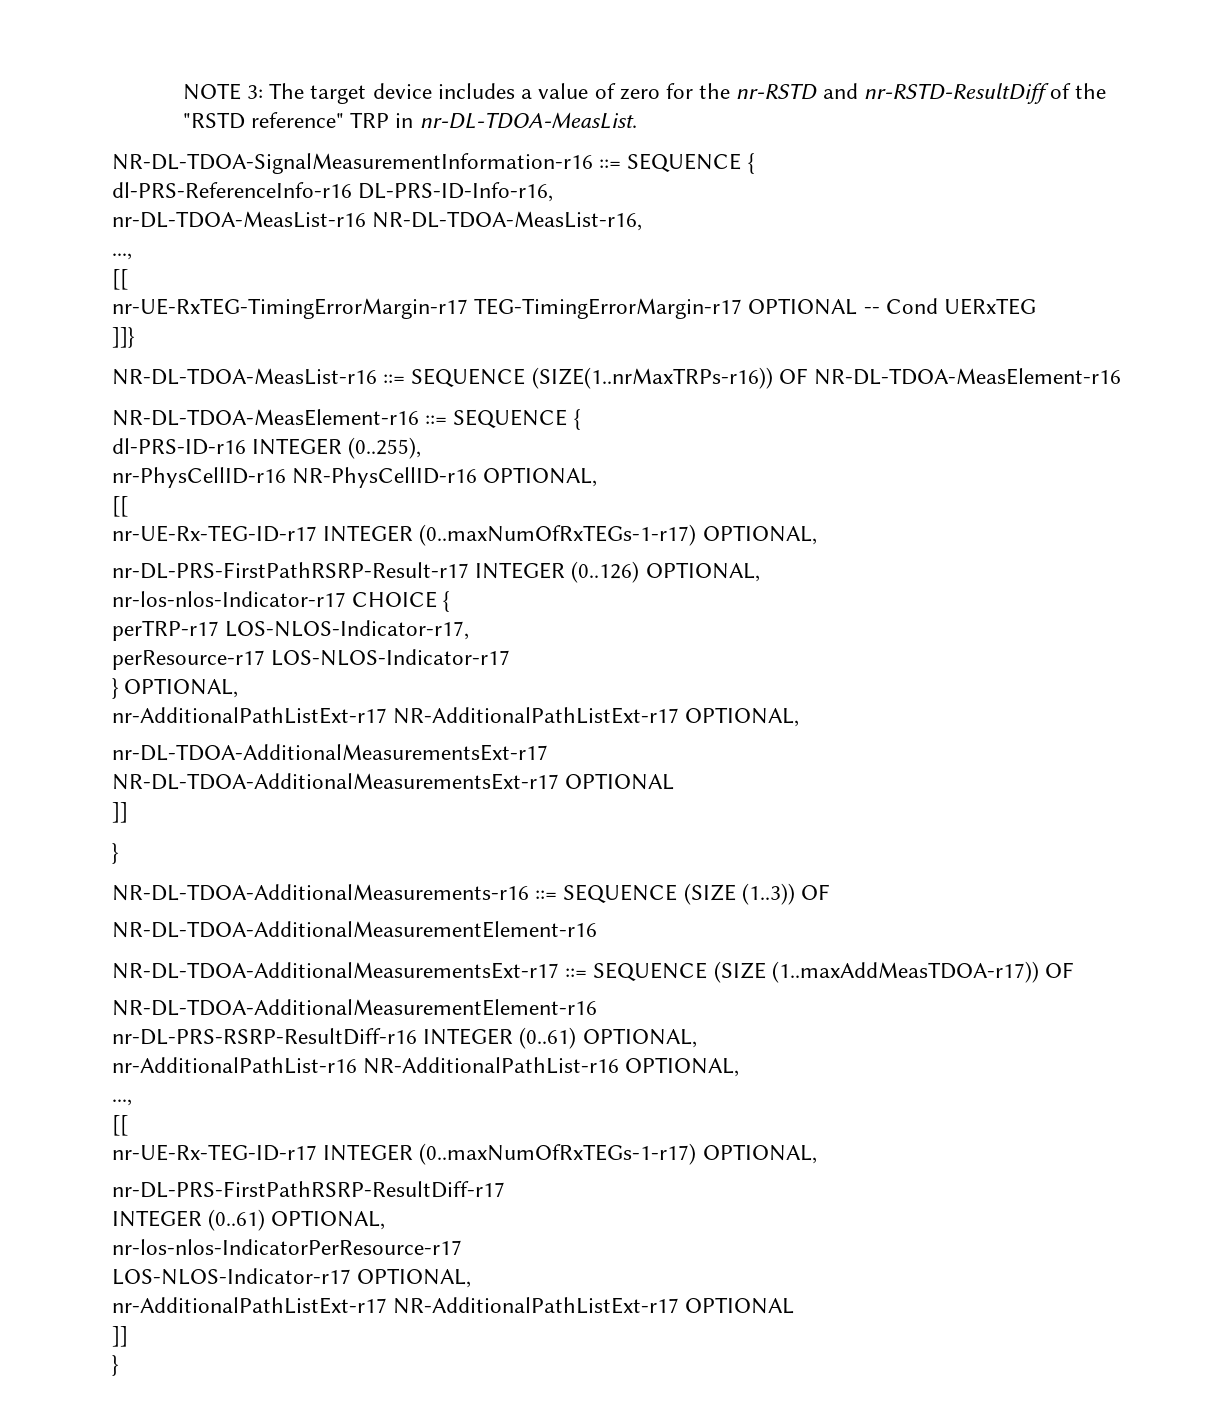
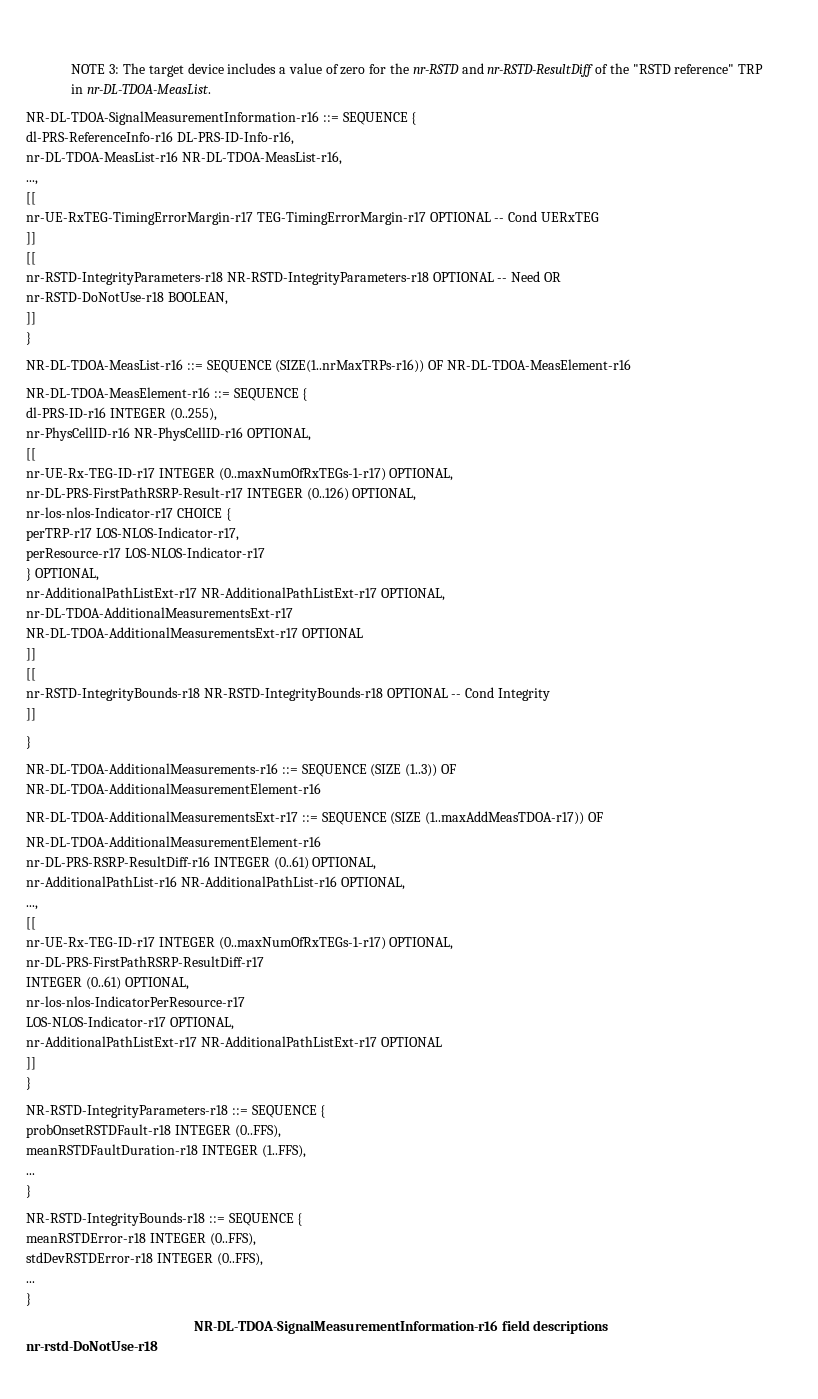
  nr-UE-RxTEG-TimingErrorMargin-r17 TEG-TimingErrorMargin-r17 OPTIONAL -- Cond UERxTEG
- ]]}
+ ]]
+ [[
+ nr-RSTD-IntegrityParameters-r18 NR-RSTD-IntegrityParameters-r18 OPTIONAL -- Need OR
+ nr-RSTD-DoNotUse-r18 BOOLEAN,
+ ]]
+ }
  NR-DL-TDOA-AdditionalMeasurementsExt-r17 OPTIONAL
+ ]]
+ [[
+ nr-RSTD-IntegrityBounds-r18 NR-RSTD-IntegrityBounds-r18 OPTIONAL -- Cond Integrity
+ NR-RSTD-IntegrityParameters-r18 ::= SEQUENCE {
+ probOnsetRSTDFault-r18 INTEGER (0..FFS),
+ meanRSTDFaultDuration-r18 INTEGER (1..FFS),
+ ...
+ }
+ NR-RSTD-IntegrityBounds-r18 ::= SEQUENCE {
+ meanRSTDError-r18 INTEGER (0..FFS),
+ stdDevRSTDError-r18 INTEGER (0..FFS),
+ ...
+ }
+ NR-DL-TDOA-SignalMeasurementInformation-r16 field descriptions
+ nr-rstd-DoNotUse-r18

